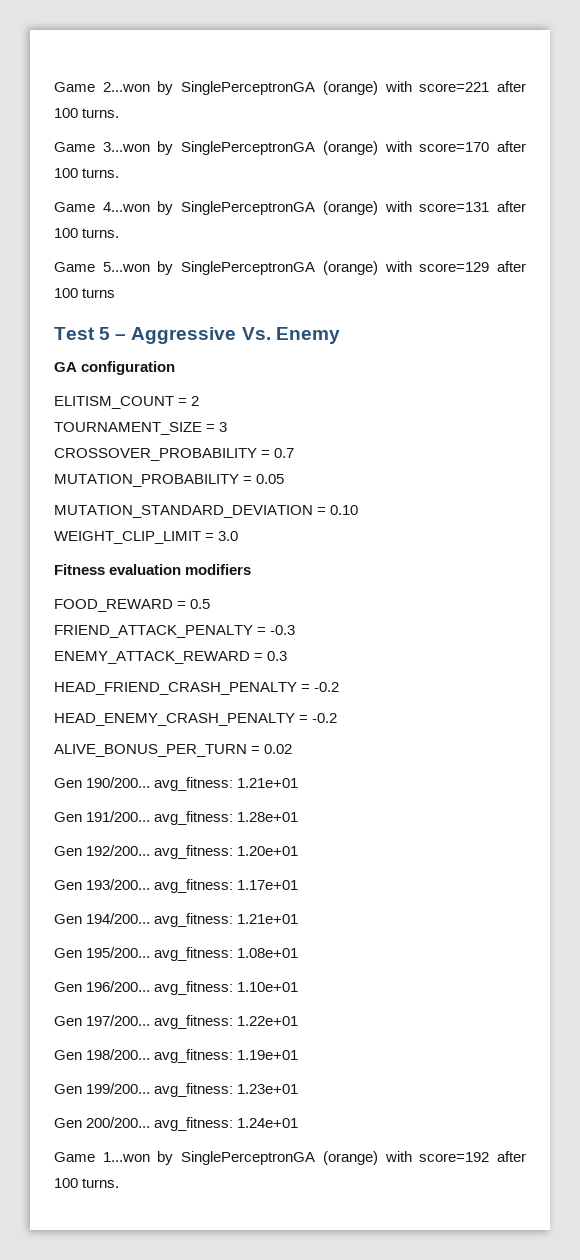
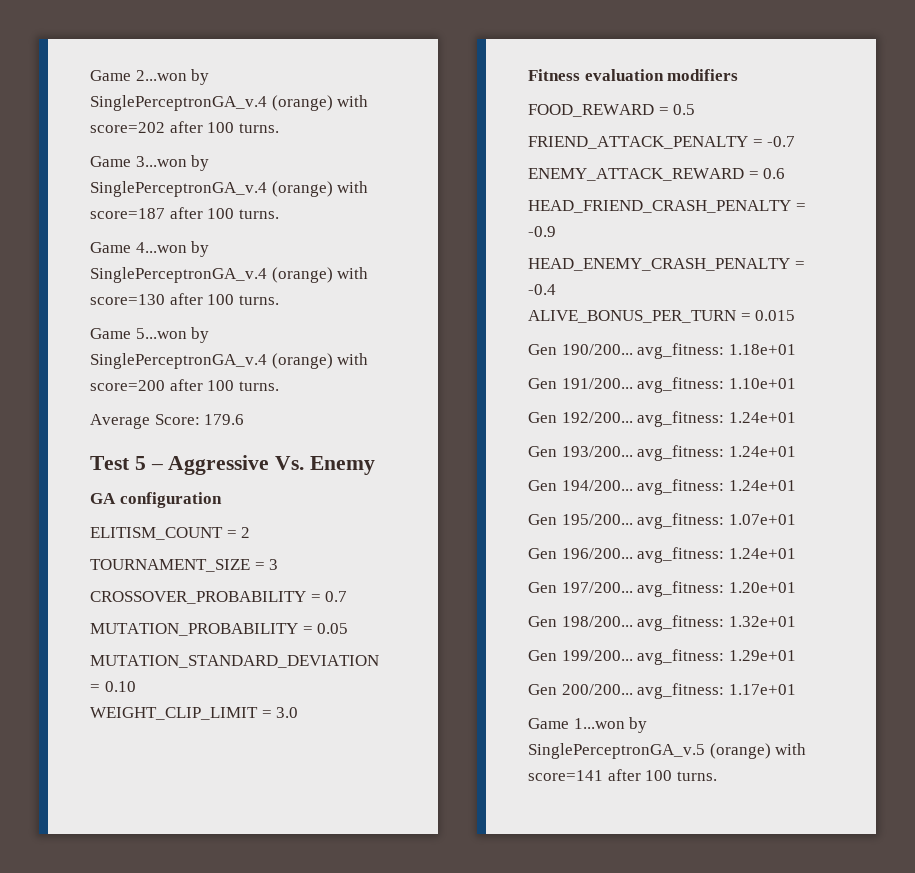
- Game 2...won by SinglePerceptronGA (orange) with score=221 after 100 turns.
+ Game 2...won by SinglePerceptronGA_v.4 (orange) with score=202 after 100 turns.
- Game 3...won by SinglePerceptronGA (orange) with score=170 after 100 turns.
+ Game 3...won by SinglePerceptronGA_v.4 (orange) with score=187 after 100 turns.
- Game 4...won by SinglePerceptronGA (orange) with score=131 after 100 turns.
+ Game 4...won by SinglePerceptronGA_v.4 (orange) with score=130 after 100 turns.
- Game 5...won by SinglePerceptronGA (orange) with score=129 after 100 turns
+ Game 5...won by SinglePerceptronGA_v.4 (orange) with score=200 after 100 turns.
+ Average Score: 179.6
- FRIEND_ATTACK_PENALTY = -0.3
+ FRIEND_ATTACK_PENALTY = -0.7
- ENEMY_ATTACK_REWARD = 0.3
+ ENEMY_ATTACK_REWARD = 0.6
- HEAD_FRIEND_CRASH_PENALTY = -0.2
+ HEAD_FRIEND_CRASH_PENALTY = -0.9
- HEAD_ENEMY_CRASH_PENALTY = -0.2
+ HEAD_ENEMY_CRASH_PENALTY = -0.4
- ALIVE_BONUS_PER_TURN = 0.02
+ ALIVE_BONUS_PER_TURN = 0.015
- Gen 190/200... avg_fitness: 1.21e+01
+ Gen 190/200... avg_fitness: 1.18e+01
- Gen 191/200... avg_fitness: 1.28e+01
+ Gen 191/200... avg_fitness: 1.10e+01
- Gen 192/200... avg_fitness: 1.20e+01
+ Gen 192/200... avg_fitness: 1.24e+01
- Gen 193/200... avg_fitness: 1.17e+01
+ Gen 193/200... avg_fitness: 1.24e+01
- Gen 194/200... avg_fitness: 1.21e+01
+ Gen 194/200... avg_fitness: 1.24e+01
- Gen 195/200... avg_fitness: 1.08e+01
+ Gen 195/200... avg_fitness: 1.07e+01
- Gen 196/200... avg_fitness: 1.10e+01
+ Gen 196/200... avg_fitness: 1.24e+01
- Gen 197/200... avg_fitness: 1.22e+01
+ Gen 197/200... avg_fitness: 1.20e+01
- Gen 198/200... avg_fitness: 1.19e+01
+ Gen 198/200... avg_fitness: 1.32e+01
- Gen 199/200... avg_fitness: 1.23e+01
+ Gen 199/200... avg_fitness: 1.29e+01
- Gen 200/200... avg_fitness: 1.24e+01
+ Gen 200/200... avg_fitness: 1.17e+01
- Game 1...won by SinglePerceptronGA (orange) with score=192 after 100 turns.
+ Game 1...won by SinglePerceptronGA_v.5 (orange) with score=141 after 100 turns.

